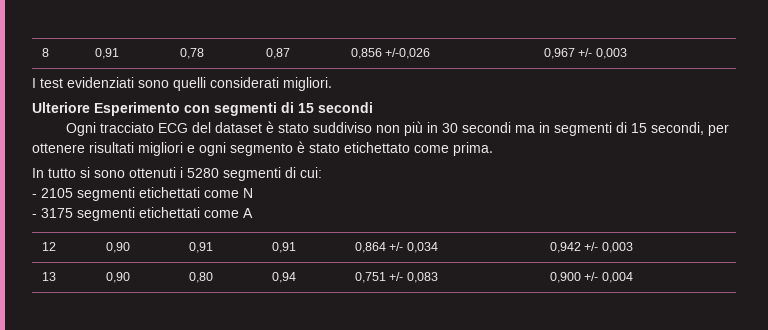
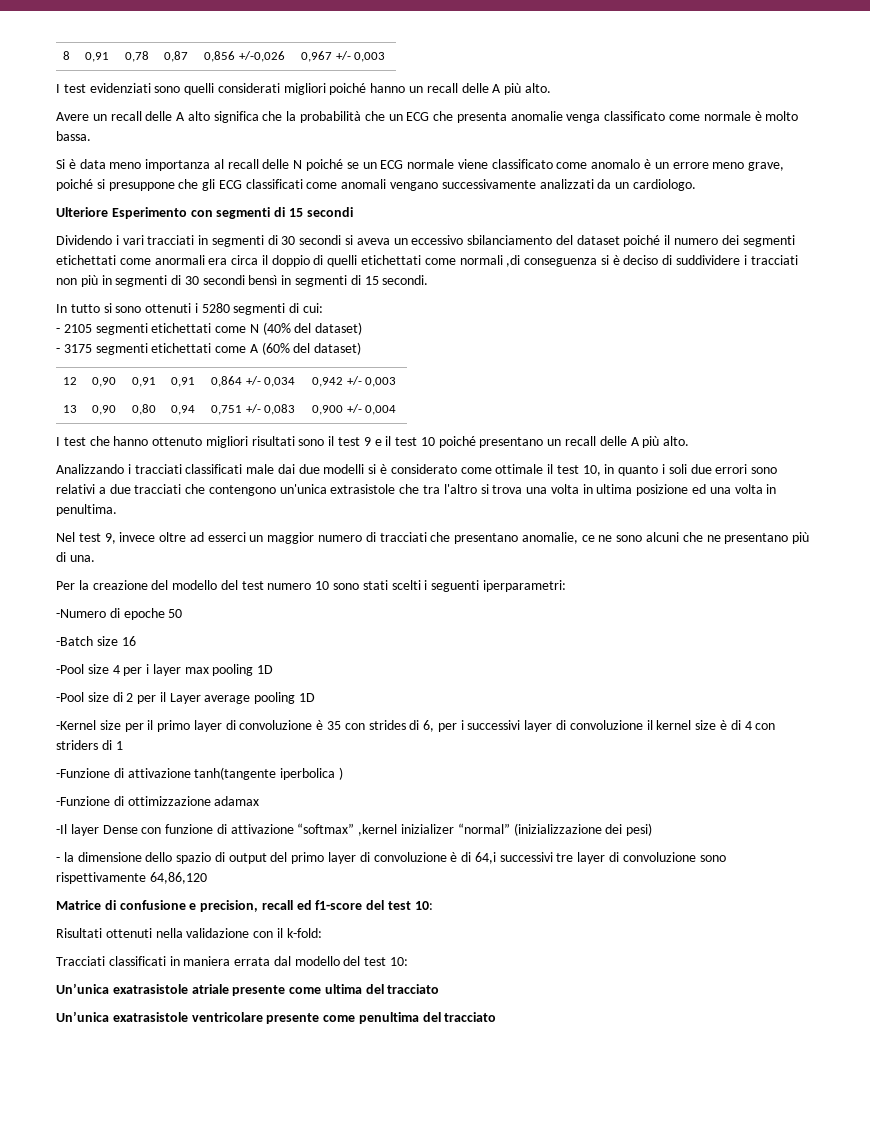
- I test evidenziati sono quelli considerati migliori.
+ I test evidenziati sono quelli considerati migliori poiché hanno un recall delle A più alto.
+ Avere un recall delle A alto significa che la probabilità che un ECG che presenta anomalie venga classificato come normale è molto bassa.
+ Si è data meno importanza al recall delle N poiché se un ECG normale viene classificato come anomalo è un errore meno grave, poiché si presuppone che gli ECG classificati come anomali vengano successivamente analizzati da un cardiologo.
- Ogni tracciato ECG del dataset è stato suddiviso non più in 30 secondi ma in segmenti di 15 secondi, per ottenere risultati migliori e ogni segmento è stato etichettato come prima.
+ Dividendo i vari tracciati in segmenti di 30 secondi si aveva un eccessivo sbilanciamento del dataset poiché il numero dei segmenti etichettati come anormali era circa il doppio di quelli etichettati come normali ,di conseguenza si è deciso di suddividere i tracciati non più in segmenti di 30 secondi bensì in segmenti di 15 secondi.
- - 2105 segmenti etichettati come N
+ - 2105 segmenti etichettati come N (40% del dataset)
- - 3175 segmenti etichettati come A
+ - 3175 segmenti etichettati come A (60% del dataset)
+ I test che hanno ottenuto migliori risultati sono il test 9 e il test 10 poiché presentano un recall delle A più alto.
+ Analizzando i tracciati classificati male dai due modelli si è considerato come ottimale il test 10, in quanto i soli due errori sono relativi a due tracciati che contengono un'unica extrasistole che tra l'altro si trova una volta in ultima posizione ed una volta in penultima.
+ Nel test 9, invece oltre ad esserci un maggior numero di tracciati che presentano anomalie, ce ne sono alcuni che ne presentano più di una.
+ Per la creazione del modello del test numero 10 sono stati scelti i seguenti iperparametri:
+ -Numero di epoche 50
+ -Batch size 16
+ -Pool size 4 per i layer max pooling 1D
+ -Pool size di 2 per il Layer average pooling 1D
+ -Kernel size per il primo layer di convoluzione è 35 con strides di 6, per i successivi layer di convoluzione il kernel size è di 4 con striders di 1
+ -Funzione di attivazione tanh(tangente iperbolica )
+ -Funzione di ottimizzazione adamax
+ -Il layer Dense con funzione di attivazione “softmax” ,kernel inizializer “normal” (inizializzazione dei pesi)
+ - la dimensione dello spazio di output del primo layer di convoluzione è di 64,i successivi tre layer di convoluzione sono rispettivamente 64,86,120
+ Matrice di confusione e precision, recall ed f1-score del test 10:
+ Risultati ottenuti nella validazione con il k-fold:
+ Tracciati classificati in maniera errata dal modello del test 10:
+ Un’unica exatrasistole atriale presente come ultima del tracciato
+ Un’unica exatrasistole ventricolare presente come penultima del tracciato

